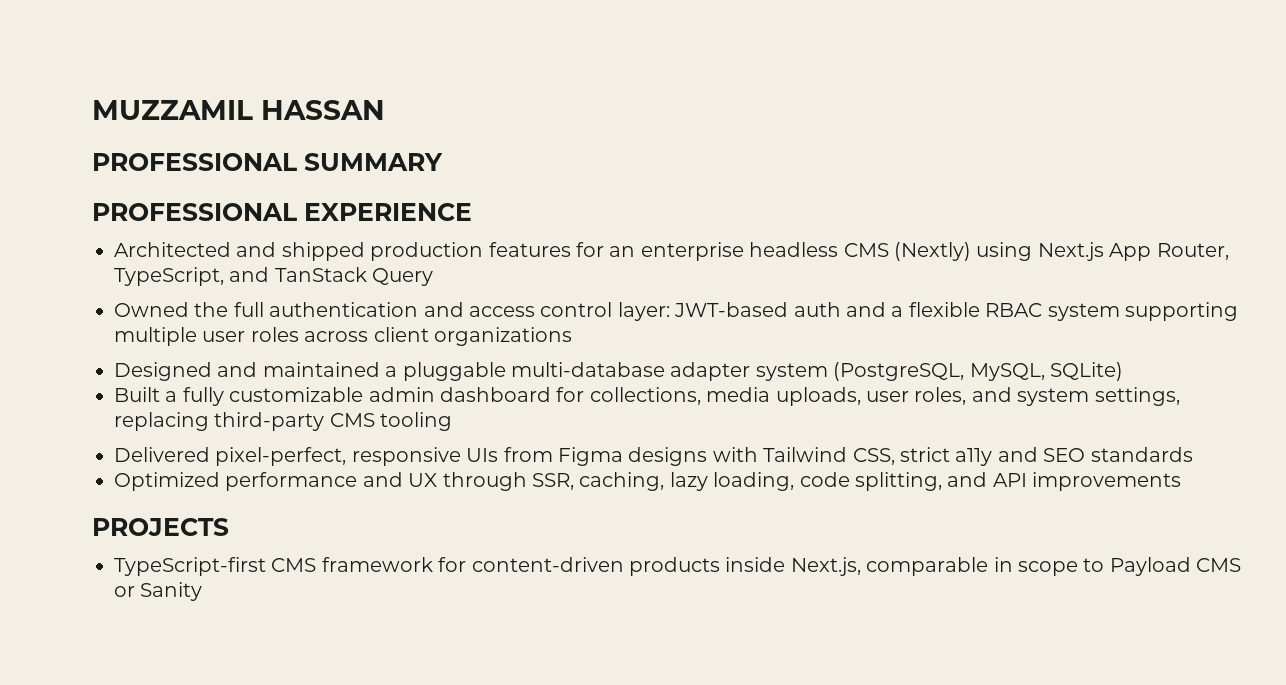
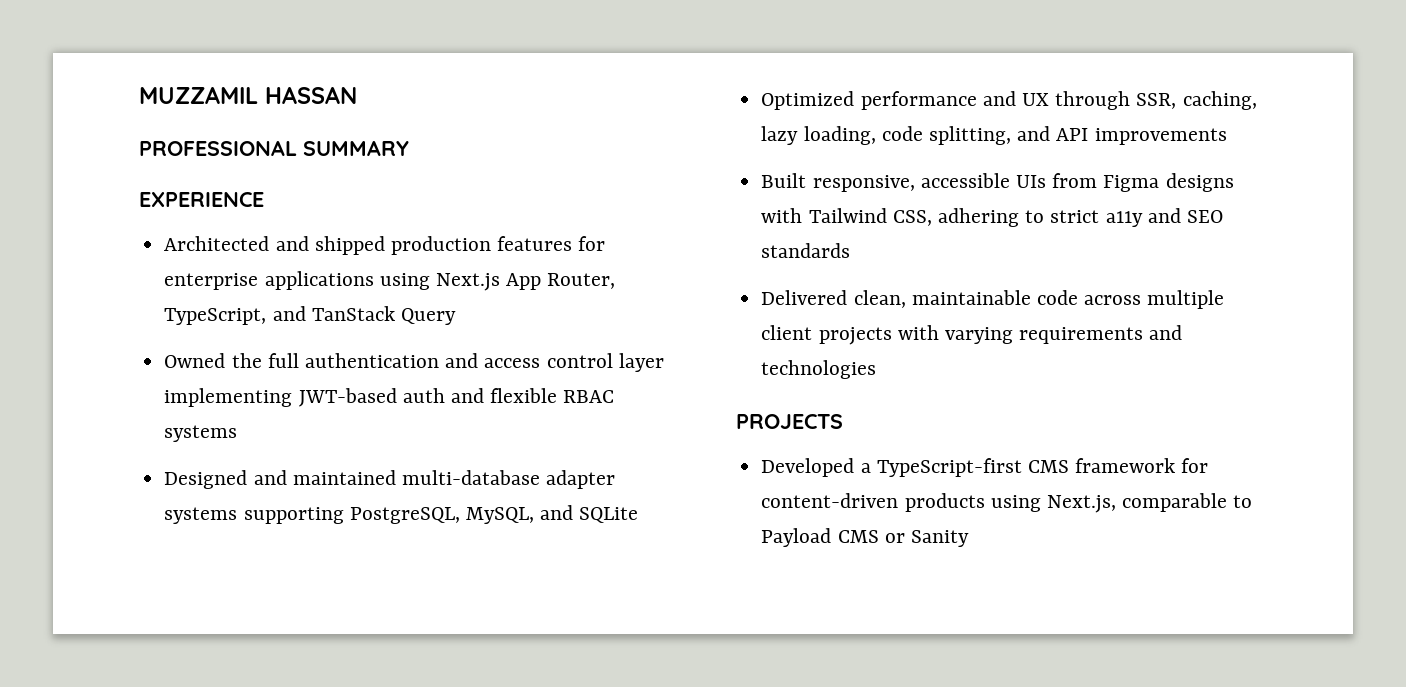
- PROFESSIONAL EXPERIENCE
+ EXPERIENCE
- Architected and shipped production features for an enterprise headless CMS (Nextly) using Next.js App Router, TypeScript, and TanStack Query
+ Architected and shipped production features for enterprise applications using Next.js App Router, TypeScript, and TanStack Query
- Owned the full authentication and access control layer: JWT-based auth and a flexible RBAC system supporting multiple user roles across client organizations
- Designed and maintained a pluggable multi-database adapter system (PostgreSQL, MySQL, SQLite)
- Built a fully customizable admin dashboard for collections, media uploads, user roles, and system settings, replacing third-party CMS tooling
- Delivered pixel-perfect, responsive UIs from Figma designs with Tailwind CSS, strict a11y and SEO standards
+ Owned the full authentication and access control layer implementing JWT-based auth and flexible RBAC systems
+ Designed and maintained multi-database adapter systems supporting PostgreSQL, MySQL, and SQLite
+ Built responsive, accessible UIs from Figma designs with Tailwind CSS, adhering to strict a11y and SEO standards
+ Delivered clean, maintainable code across multiple client projects with varying requirements and technologies
- TypeScript-first CMS framework for content-driven products inside Next.js, comparable in scope to Payload CMS or Sanity
+ Developed a TypeScript-first CMS framework for content-driven products using Next.js, comparable to Payload CMS or Sanity

